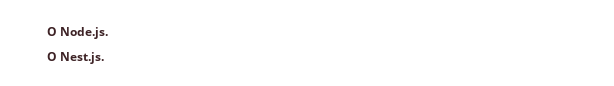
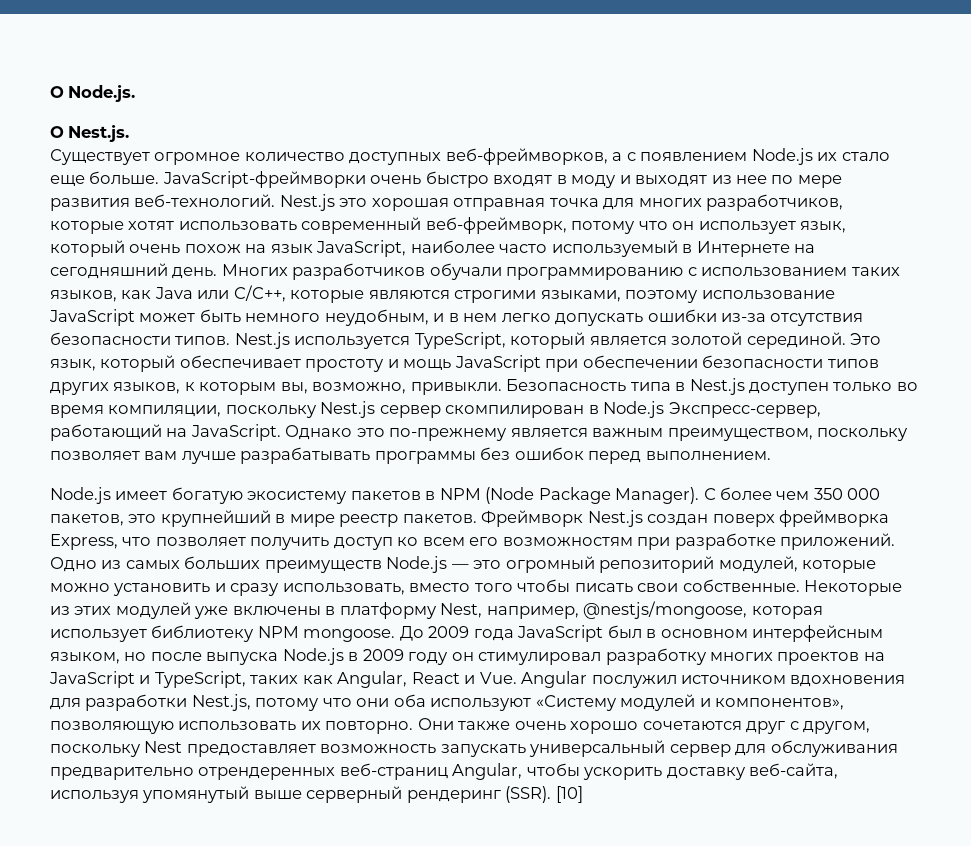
+ Существует огромное количество доступных веб-фреймворков, а с появлением Node.js их стало еще больше. JavaScript-фреймворки очень быстро входят в моду и выходят из нее по мере развития веб-технологий. Nest.js это хорошая отправная точка для многих разработчиков, которые хотят использовать современный веб-фреймворк, потому что он использует язык, который очень похож на язык JavaScript, наиболее часто используемый в Интернете на сегодняшний день. Многих разработчиков обучали программированию с использованием таких языков, как Java или C/C++, которые являются строгими языками, поэтому использование JavaScript может быть немного неудобным, и в нем легко допускать ошибки из-за отсутствия безопасности типов. Nest.js используется TypeScript, который является золотой серединой. Это язык, который обеспечивает простоту и мощь JavaScript при обеспечении безопасности типов других языков, к которым вы, возможно, привыкли. Безопасность типа в Nest.js доступен только во время компиляции, поскольку Nest.js сервер скомпилирован в Node.js Экспресс-сервер, работающий на JavaScript. Однако это по-прежнему является важным преимуществом, поскольку позволяет вам лучше разрабатывать программы без ошибок перед выполнением.
+ Node.js имеет богатую экосистему пакетов в NPM (Node Package Manager). С более чем 350 000 пакетов, это крупнейший в мире реестр пакетов. Фреймворк Nest.js создан поверх фреймворка Express, что позволяет получить доступ ко всем его возможностям при разработке приложений. Одно из самых больших преимуществ Node.js — это огромный репозиторий модулей, которые можно установить и сразу использовать, вместо того чтобы писать свои собственные. Некоторые из этих модулей уже включены в платформу Nest, например, @nestjs/mongoose, которая использует библиотеку NPM mongoose. До 2009 года JavaScript был в основном интерфейсным языком, но после выпуска Node.js в 2009 году он стимулировал разработку многих проектов на JavaScript и TypeScript, таких как Angular, React и Vue. Angular послужил источником вдохновения для разработки Nest.js, потому что они оба используют «Систему модулей и компонентов», позволяющую использовать их повторно. Они также очень хорошо сочетаются друг с другом, поскольку Nest предоставляет возможность запускать универсальный сервер для обслуживания предварительно отрендеренных веб-страниц Angular, чтобы ускорить доставку веб-сайта, используя упомянутый выше серверный рендеринг (SSR). [10]

